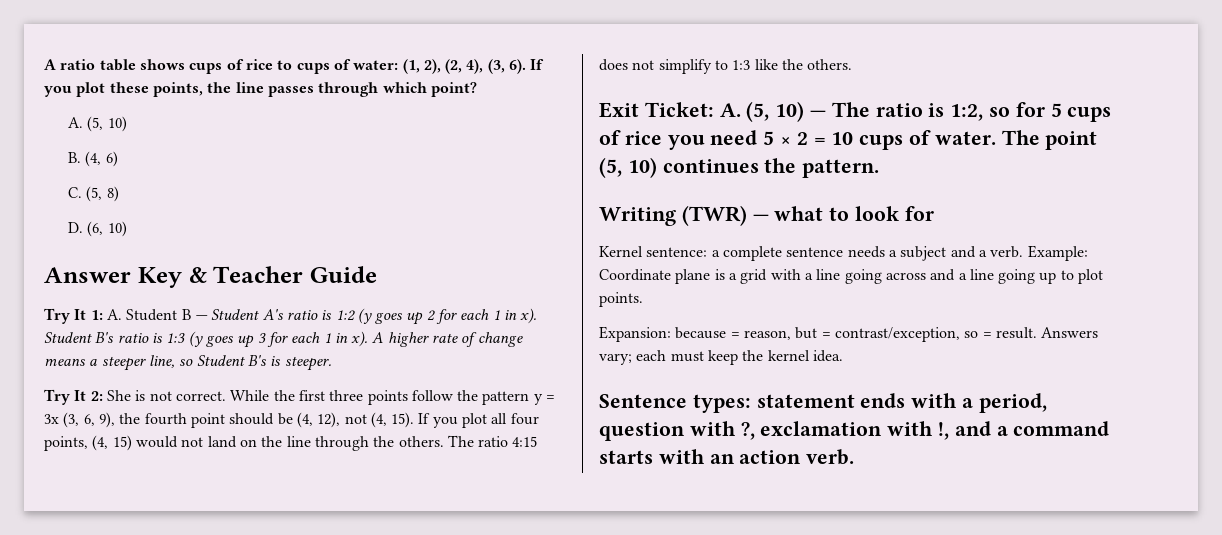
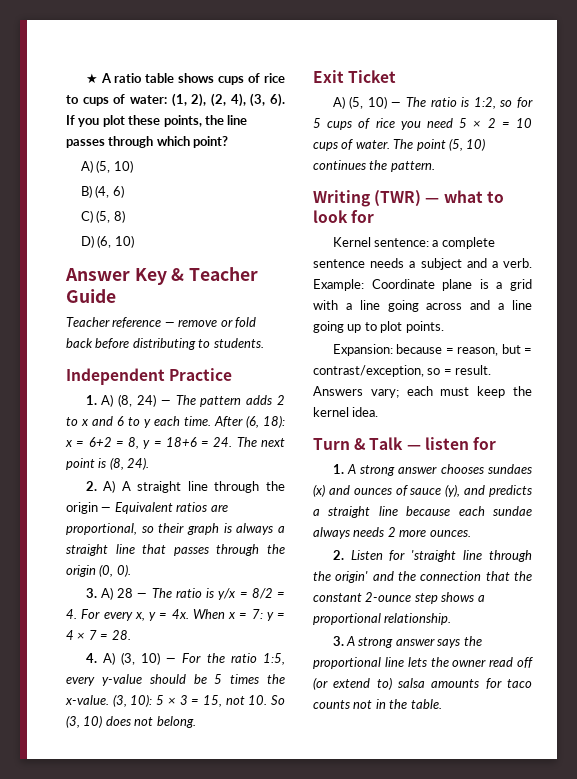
- A ratio table shows cups of rice to cups of water: (1, 2), (2, 4), (3, 6).
+ ★ A ratio table shows cups of rice to cups of water: (1, 2), (2, 4), (3, 6).
  If you plot these points, the line passes through which point?
- A. (5, 10)
+ A) (5, 10)
- B. (4, 6)
+ B) (4, 6)
- C. (5, 8)
+ C) (5, 8)
- D. (6, 10)
+ D) (6, 10)
- Try It 1: A. Student B — Student A's ratio is 1:2 (y goes up 2 for each 1 in x). Student B's ratio is 1:3 (y goes up 3 for each 1 in x). A higher rate of change means a steeper line, so Student B's is steeper.
- Try It 2: She is not correct. While the first three points follow the pattern y = 3x (3, 6, 9), the fourth point should be (4, 12), not (4, 15). If you plot all four points, (4, 15) would not land on the line through the others. The ratio 4:15 does not simplify to 1:3 like the others.
+ Teacher reference — remove or fold back before distributing to students.
+ Independent Practice
+ 1. A) (8, 24) — The pattern adds 2 to x and 6 to y each time. After (6, 18): x = 6+2 = 8, y = 18+6 = 24. The next point is (8, 24).
+ 2. A) A straight line through the origin — Equivalent ratios are proportional, so their graph is always a straight line that passes through the origin (0, 0).
+ 3. A) 28 — The ratio is y/x = 8/2 = 4. For every x, y = 4x. When x = 7: y = 4 × 7 = 28.
+ 4. A) (3, 10) — For the ratio 1:5, every y-value should be 5 times the x-value. (3, 10): 5 × 3 = 15, not 10. So (3, 10) does not belong.
- Exit Ticket: A. (5, 10) — The ratio is 1:2, so for 5 cups of rice you need 5 × 2 = 10 cups of water.
+ Exit Ticket
+ A) (5, 10) — The ratio is 1:2, so for 5 cups of rice you need 5 × 2 = 10 cups of water.
- Sentence types: statement ends with a period, question with ?, exclamation with !, and a command starts with an action verb.
+ Turn & Talk — listen for
+ 1. A strong answer chooses sundaes (x) and ounces of sauce (y), and predicts a straight line because each sundae always needs 2 more ounces.
+ 2. Listen for 'straight line through the origin' and the connection that the constant 2-ounce step shows a proportional relationship.
+ 3. A strong answer says the proportional line lets the owner read off (or extend to) salsa amounts for taco counts not in the table.

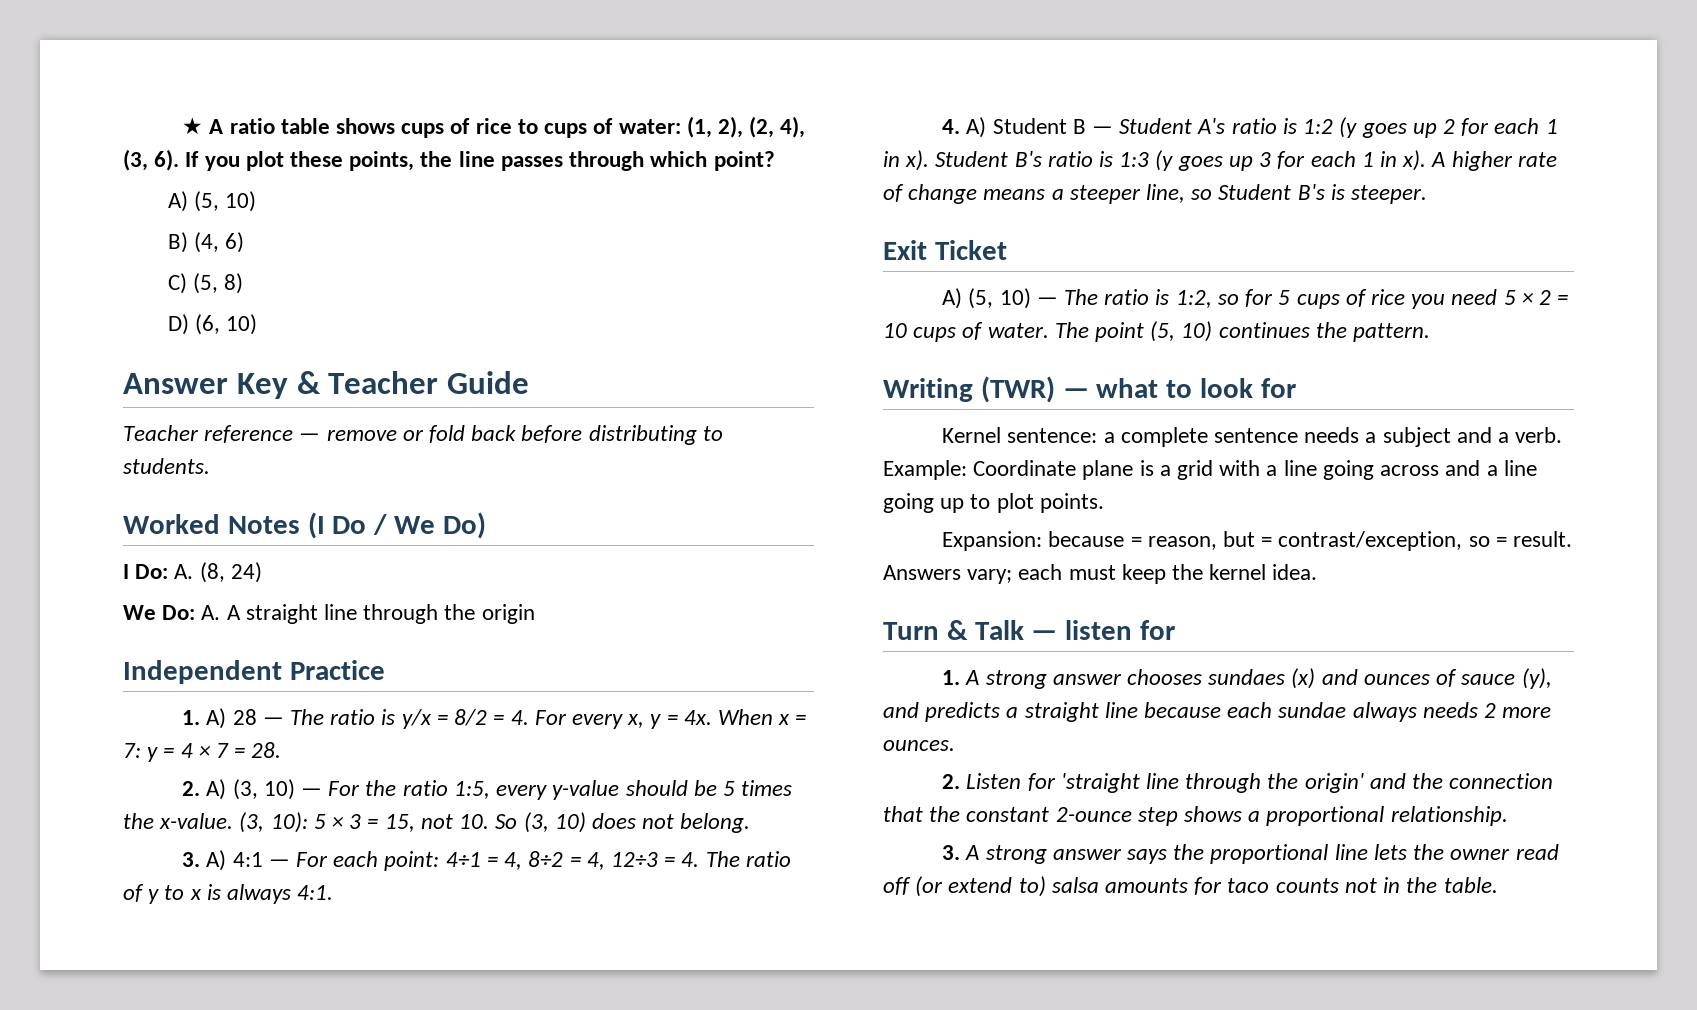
+ Worked Notes (I Do / We Do)
+ I Do: A. (8, 24)
+ We Do: A. A straight line through the origin
  Independent Practice
- 1. A) (8, 24) — The pattern adds 2 to x and 6 to y each time. After (6, 18): x = 6+2 = 8, y = 18+6 = 24. The next point is (8, 24).
- 2. A) A straight line through the origin — Equivalent ratios are proportional, so their graph is always a straight line that passes through the origin (0, 0).
- 3. A) 28 — The ratio is y/x = 8/2 = 4. For every x, y = 4x.
+ 1. A) 28 — The ratio is y/x = 8/2 = 4. For every x, y = 4x.
- 4. A) (3, 10) — For the ratio 1:5, every y-value should be 5 times the x-value.
+ 2. A) (3, 10) — For the ratio 1:5, every y-value should be 5 times the x-value.
+ 3. A) 4:1 — For each point: 4÷1 = 4, 8÷2 = 4, 12÷3 = 4. The ratio of y to x is always 4:1.
+ 4. A) Student B — Student A's ratio is 1:2 (y goes up 2 for each 1 in x). Student B's ratio is 1:3 (y goes up 3 for each 1 in x). A higher rate of change means a steeper line, so Student B's is steeper.

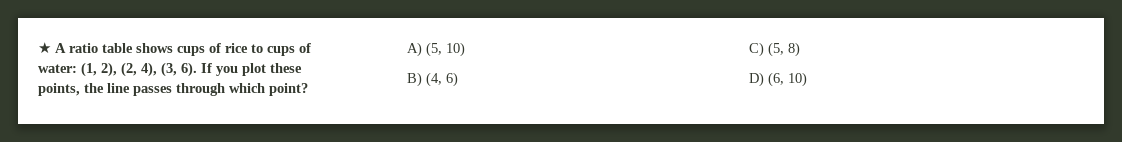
- Answer Key & Teacher Guide
- Teacher reference — remove or fold back before distributing to students.
- Worked Notes (I Do / We Do)
- I Do: A. (8, 24)
- We Do: A. A straight line through the origin
- Independent Practice
- 1. A) 28 — The ratio is y/x = 8/2 = 4. For every x, y = 4x. When x = 7: y = 4 × 7 = 28.
- 2. A) (3, 10) — For the ratio 1:5, every y-value should be 5 times the x-value. (3, 10): 5 × 3 = 15, not 10. So (3, 10) does not belong.
- 3. A) 4:1 — For each point: 4÷1 = 4, 8÷2 = 4, 12÷3 = 4. The ratio of y to x is always 4:1.
- 4. A) Student B — Student A's ratio is 1:2 (y goes up 2 for each 1 in x). Student B's ratio is 1:3 (y goes up 3 for each 1 in x). A higher rate of change means a steeper line, so Student B's is steeper.
- Exit Ticket
- A) (5, 10) — The ratio is 1:2, so for 5 cups of rice you need 5 × 2 = 10 cups of water. The point (5, 10) continues the pattern.
- Writing (TWR) — what to look for
- Kernel sentence: a complete sentence needs a subject and a verb. Example: Coordinate plane is a grid with a line going across and a line going up to plot points.
- Expansion: because = reason, but = contrast/exception, so = result. Answers vary; each must keep the kernel idea.
- Turn & Talk — listen for
- 1. A strong answer chooses sundaes (x) and ounces of sauce (y), and predicts a straight line because each sundae always needs 2 more ounces.
- 2. Listen for 'straight line through the origin' and the connection that the constant 2-ounce step shows a proportional relationship.
- 3. A strong answer says the proportional line lets the owner read off (or extend to) salsa amounts for taco counts not in the table.

